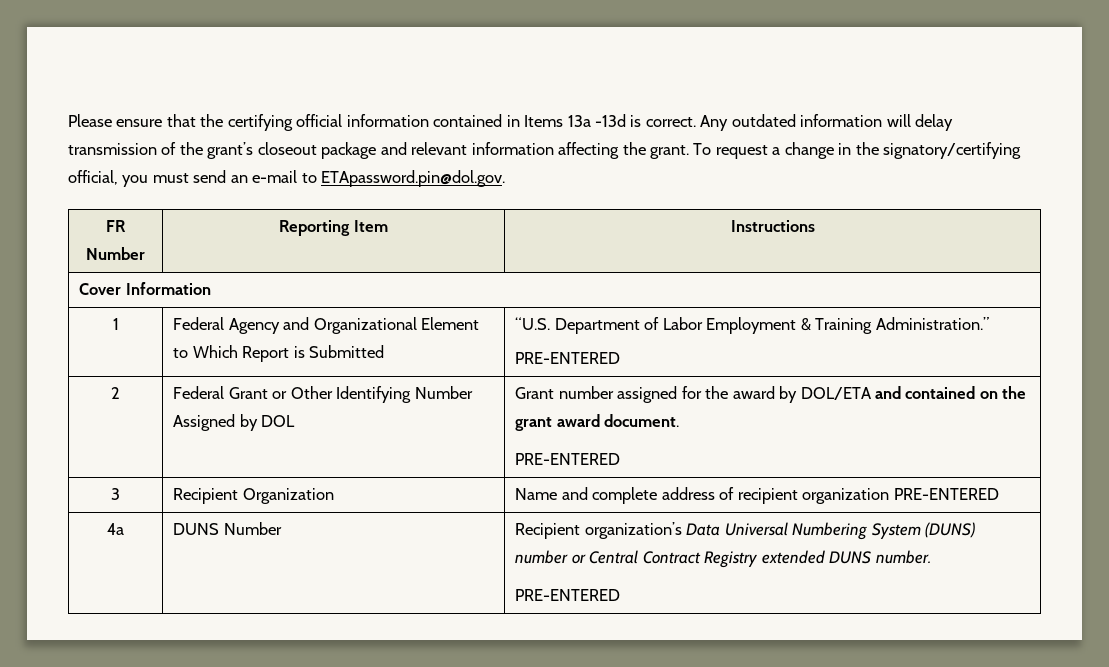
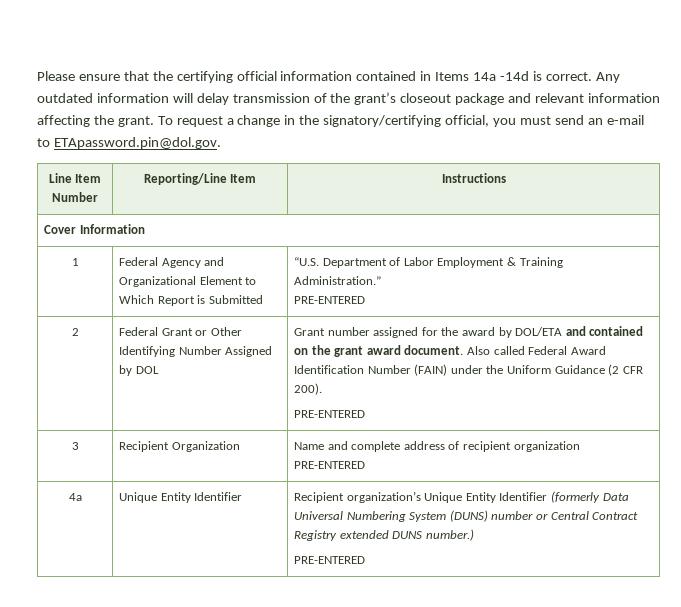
- Please ensure that the certifying official information contained in Items 13a -13d is correct.
+ Please ensure that the certifying official information contained in Items 14a -14d is correct.
- FR Number | Reporting Item | Instructions
+ Line Item Number | Reporting/Line Item | Instructions
- 2 | Federal Grant or Other Identifying Number Assigned by DOL | Grant number assigned for the award by DOL/ETA and contained on the grant award document.
+ 2 | Federal Grant or Other Identifying Number Assigned by DOL | Grant number assigned for the award by DOL/ETA and contained on the grant award document. Also called Federal Award Identification Number (FAIN) under the Uniform Guidance (2 CFR 200).
- 4a | DUNS Number | Recipient organization’s Data Universal Numbering System (DUNS) number or Central Contract Registry extended DUNS number.
+ 4a | Unique Entity Identifier | Recipient organization’s Unique Entity Identifier (formerly Data Universal Numbering System (DUNS) number or Central Contract Registry extended DUNS number.)

